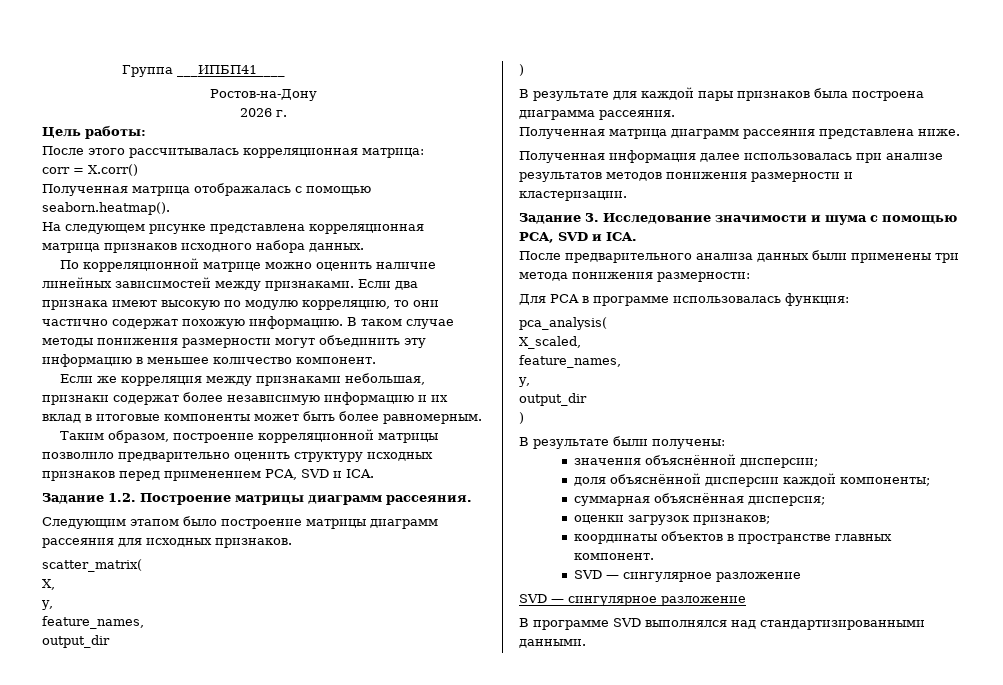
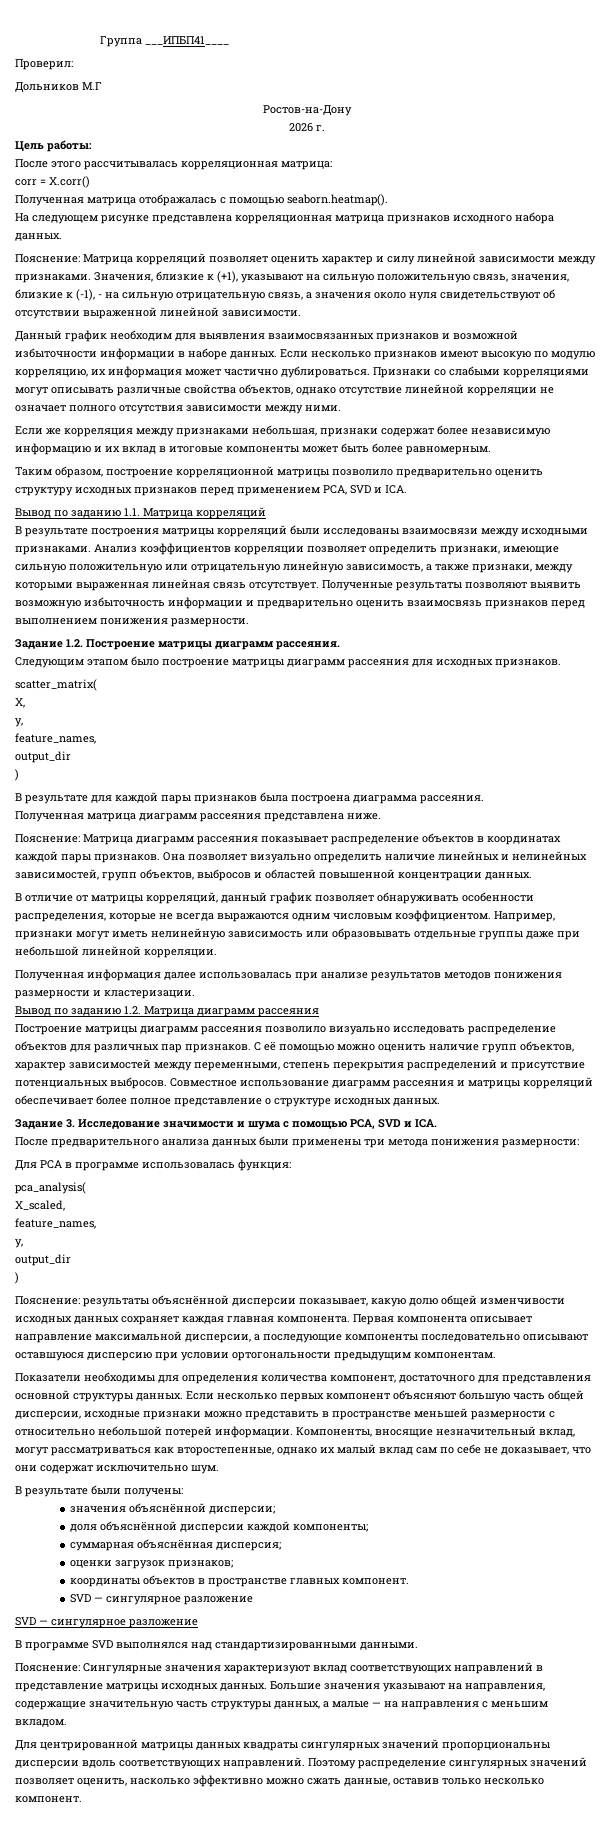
+ Проверил:
+ Дольников М.Г
- По корреляционной матрице можно оценить наличие линейных зависимостей между признаками. Если два признака имеют высокую по модулю корреляцию, то они частично содержат похожую информацию. В таком случае методы понижения размерности могут объединить эту информацию в меньшее количество компонент.
+ Пояснение: Матрица корреляций позволяет оценить характер и силу линейной зависимости между признаками. Значения, близкие к (+1), указывают на сильную положительную связь, значения, близкие к (-1), - на сильную отрицательную связь, а значения около нуля свидетельствуют об отсутствии выраженной линейной зависимости.
+ Данный график необходим для выявления взаимосвязанных признаков и возможной избыточности информации в наборе данных. Если несколько признаков имеют высокую по модулю корреляцию, их информация может частично дублироваться. Признаки со слабыми корреляциями могут описывать различные свойства объектов, однако отсутствие линейной корреляции не означает полного отсутствия зависимости между ними.
+ Вывод по заданию 1.1. Матрица корреляций
+ В результате построения матрицы корреляций были исследованы взаимосвязи между исходными признаками. Анализ коэффициентов корреляции позволяет определить признаки, имеющие сильную положительную или отрицательную линейную зависимость, а также признаки, между которыми выраженная линейная связь отсутствует. Полученные результаты позволяют выявить возможную избыточность информации и предварительно оценить взаимосвязь признаков перед выполнением понижения размерности.
+ Пояснение: Матрица диаграмм рассеяния показывает распределение объектов в координатах каждой пары признаков. Она позволяет визуально определить наличие линейных и нелинейных зависимостей, групп объектов, выбросов и областей повышенной концентрации данных.
+ В отличие от матрицы корреляций, данный график позволяет обнаруживать особенности распределения, которые не всегда выражаются одним числовым коэффициентом. Например, признаки могут иметь нелинейную зависимость или образовывать отдельные группы даже при небольшой линейной корреляции.
+ Вывод по заданию 1.2. Матрица диаграмм рассеяния
+ Построение матрицы диаграмм рассеяния позволило визуально исследовать распределение объектов для различных пар признаков. С её помощью можно оценить наличие групп объектов, характер зависимостей между переменными, степень перекрытия распределений и присутствие потенциальных выбросов. Совместное использование диаграмм рассеяния и матрицы корреляций обеспечивает более полное представление о структуре исходных данных.
+ Пояснение: результаты объяснённой дисперсии показывает, какую долю общей изменчивости исходных данных сохраняет каждая главная компонента. Первая компонента описывает направление максимальной дисперсии, а последующие компоненты последовательно описывают оставшуюся дисперсию при условии ортогональности предыдущим компонентам.
+ Показатели необходимы для определения количества компонент, достаточного для представления основной структуры данных. Если несколько первых компонент объясняют большую часть общей дисперсии, исходные признаки можно представить в пространстве меньшей размерности с относительно небольшой потерей информации. Компоненты, вносящие незначительный вклад, могут рассматриваться как второстепенные, однако их малый вклад сам по себе не доказывает, что они содержат исключительно шум.
+ Пояснение: Сингулярные значения характеризуют вклад соответствующих направлений в представление матрицы исходных данных. Большие значения указывают на направления, содержащие значительную часть структуры данных, а малые — на направления с меньшим вкладом.
+ Для центрированной матрицы данных квадраты сингулярных значений пропорциональны дисперсии вдоль соответствующих направлений. Поэтому распределение сингулярных значений позволяет оценить, насколько эффективно можно сжать данные, оставив только несколько компонент.

